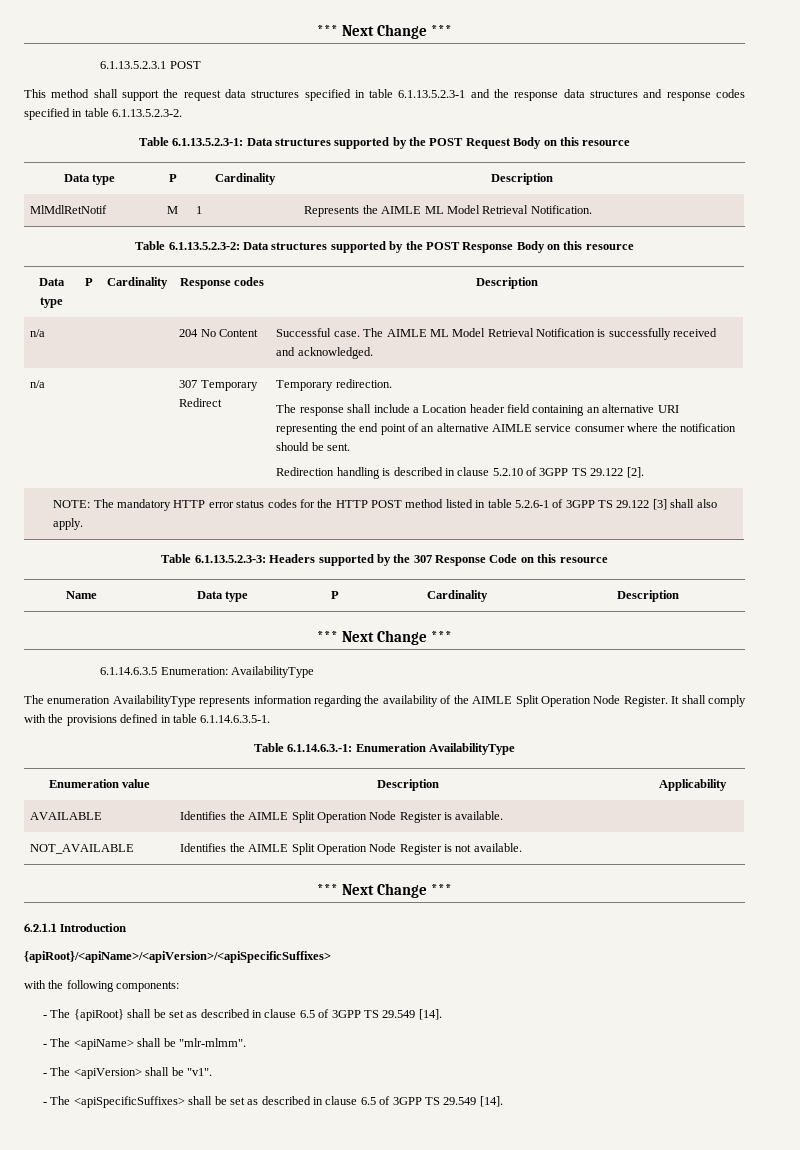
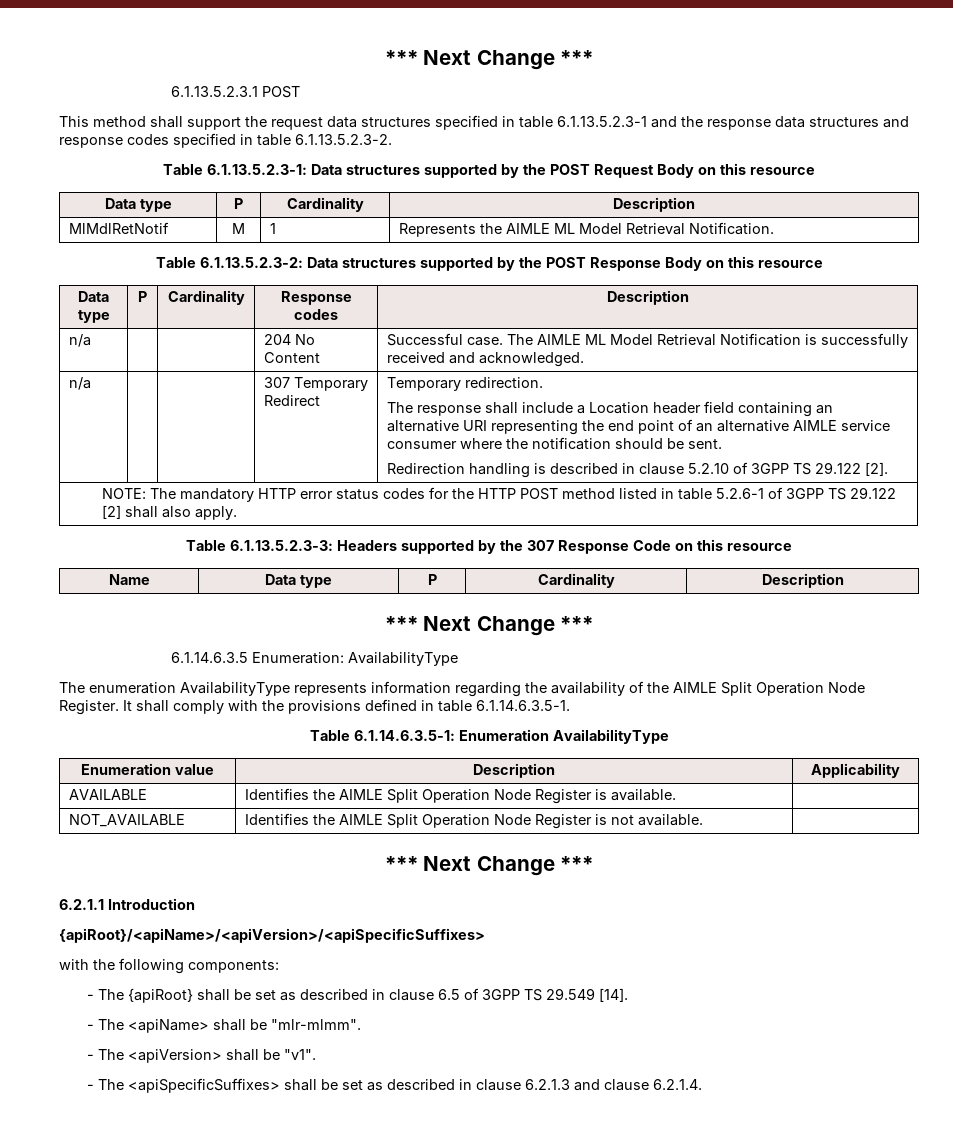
- NOTE: The mandatory HTTP error status codes for the HTTP POST method listed in table 5.2.6-1 of 3GPP TS 29.122 [3] shall also apply.
+ NOTE: The mandatory HTTP error status codes for the HTTP POST method listed in table 5.2.6-1 of 3GPP TS 29.122 [2] shall also apply.
- Table 6.1.14.6.3.-1: Enumeration AvailabilityType
+ Table 6.1.14.6.3.5-1: Enumeration AvailabilityType
- - The <apiSpecificSuffixes> shall be set as described in clause 6.5 of 3GPP TS 29.549 [14].
+ - The <apiSpecificSuffixes> shall be set as described in clause 6.2.1.3 and clause 6.2.1.4.

